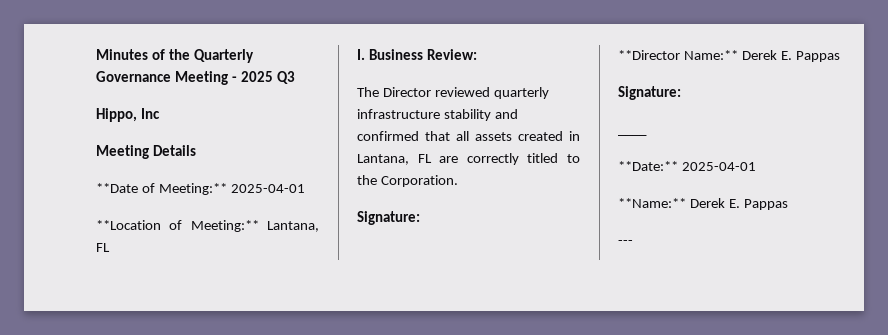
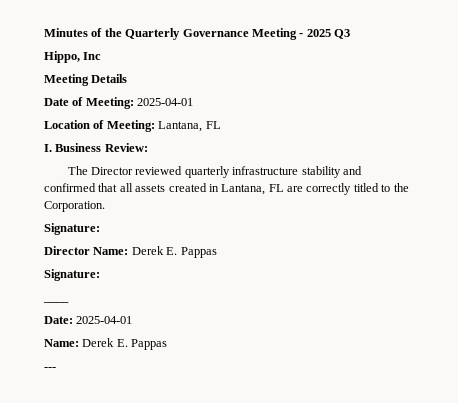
- **Date of Meeting:** 2025-04-01
- **Location of Meeting:** Lantana, FL
+ Date of Meeting: 2025-04-01
+ Location of Meeting: Lantana, FL
- **Director Name:** Derek E. Pappas
+ Director Name: Derek E. Pappas
- **Date:** 2025-04-01
- **Name:** Derek E. Pappas
+ Date: 2025-04-01
+ Name: Derek E. Pappas

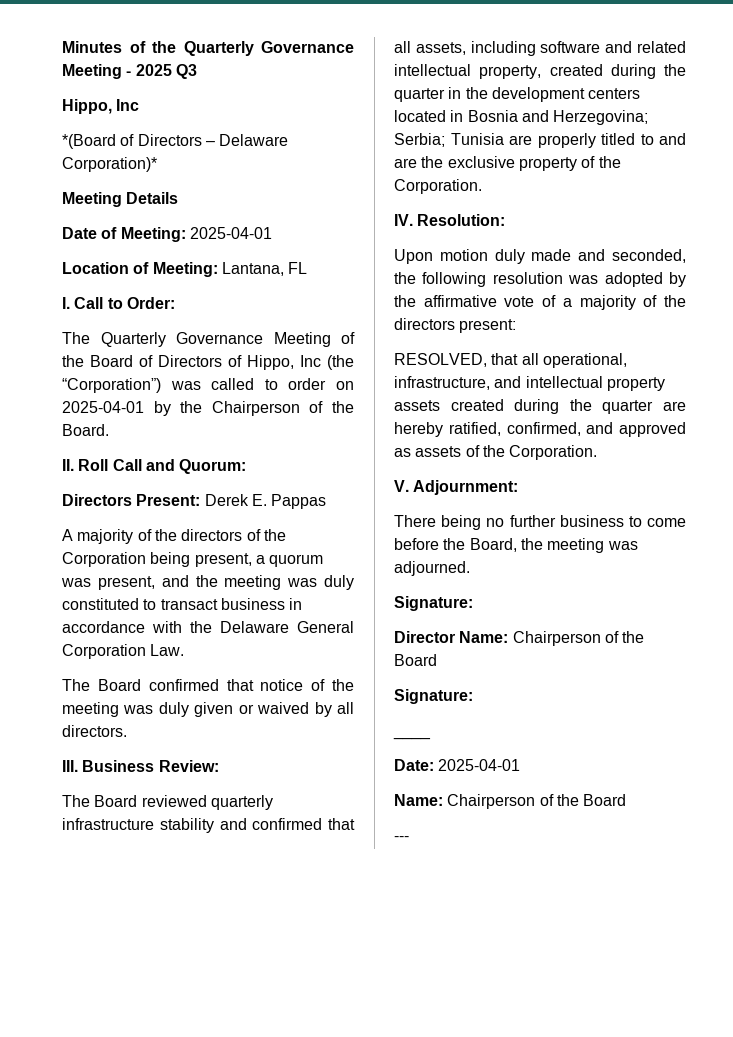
+ *(Board of Directors – Delaware Corporation)*
- I. Business Review:
+ I. Call to Order:
+ The Quarterly Governance Meeting of the Board of Directors of Hippo, Inc (the “Corporation”) was called to order on 2025-04-01 by the Chairperson of the Board.
+ II. Roll Call and Quorum:
+ Directors Present: Derek E. Pappas
+ A majority of the directors of the Corporation being present, a quorum was present, and the meeting was duly constituted to transact business in accordance with the Delaware General Corporation Law.
+ The Board confirmed that notice of the meeting was duly given or waived by all directors.
+ III. Business Review:
- The Director reviewed quarterly infrastructure stability and confirmed that all assets created in Lantana, FL are correctly titled to the Corporation.
+ The Board reviewed quarterly infrastructure stability and confirmed that all assets, including software and related intellectual property, created during the quarter in the development centers located in Bosnia and Herzegovina; Serbia; Tunisia are properly titled to and are the exclusive property of the Corporation.
+ IV. Resolution:
+ Upon motion duly made and seconded, the following resolution was adopted by the affirmative vote of a majority of the directors present:
+ RESOLVED, that all operational, infrastructure, and intellectual property assets created during the quarter are hereby ratified, confirmed, and approved as assets of the Corporation.
+ V. Adjournment:
+ There being no further business to come before the Board, the meeting was adjourned.
- Director Name: Derek E. Pappas
+ Director Name: Chairperson of the Board
  Date: 2025-04-01
- Name: Derek E. Pappas
+ Name: Chairperson of the Board

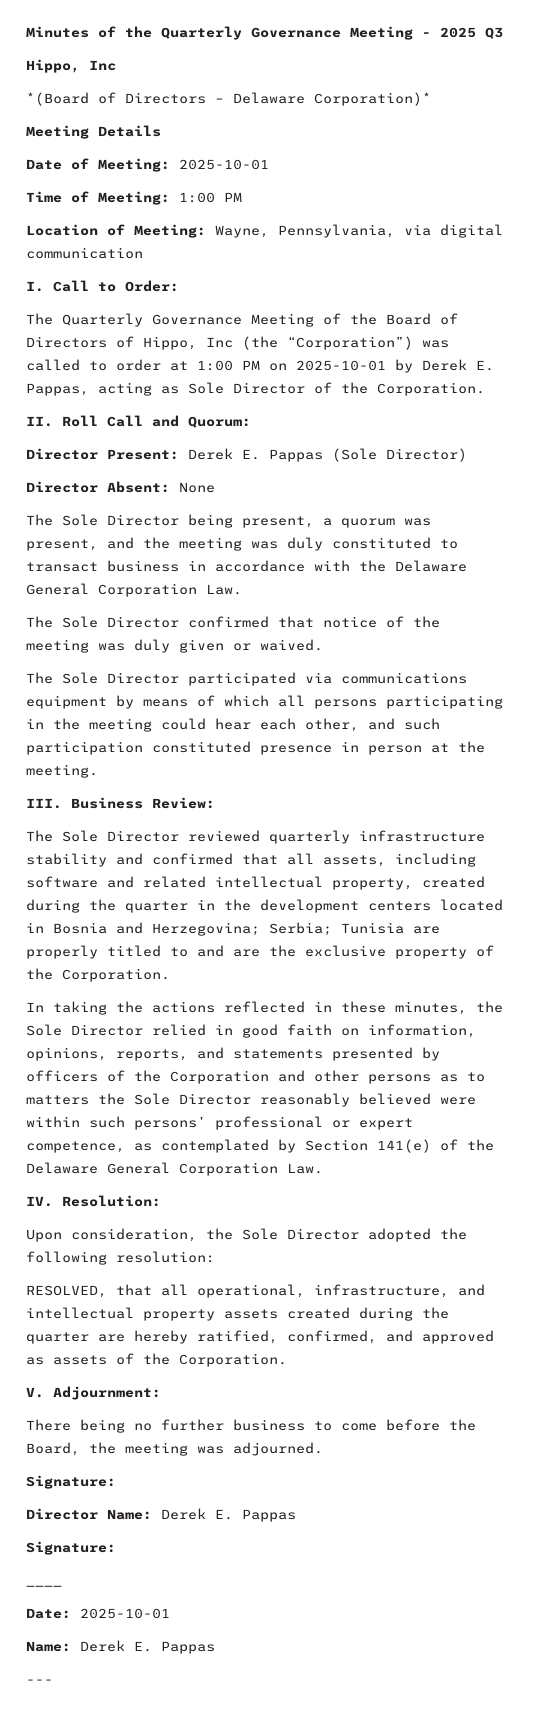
- Date of Meeting: 2025-04-01
- Location of Meeting: Lantana, FL
+ Date of Meeting: 2025-10-01
+ Time of Meeting: 1:00 PM
+ Location of Meeting: Wayne, Pennsylvania, via digital communication
- The Quarterly Governance Meeting of the Board of Directors of Hippo, Inc (the “Corporation”) was called to order on 2025-04-01 by the Chairperson of the Board.
+ The Quarterly Governance Meeting of the Board of Directors of Hippo, Inc (the “Corporation”) was called to order at 1:00 PM on 2025-10-01 by Derek E. Pappas, acting as Sole Director of the Corporation.
- Directors Present: Derek E. Pappas
- A majority of the directors of the Corporation being present, a quorum was present, and the meeting was duly constituted to transact business in accordance with the Delaware General Corporation Law.
+ Director Present: Derek E. Pappas (Sole Director)
+ Director Absent: None
+ The Sole Director being present, a quorum was present, and the meeting was duly constituted to transact business in accordance with the Delaware General Corporation Law.
- The Board confirmed that notice of the meeting was duly given or waived by all directors.
+ The Sole Director confirmed that notice of the meeting was duly given or waived.
+ The Sole Director participated via communications equipment by means of which all persons participating in the meeting could hear each other, and such participation constituted presence in person at the meeting.
- The Board reviewed quarterly infrastructure stability and confirmed that all assets, including software and related intellectual property, created during the quarter in the development centers located in Bosnia and Herzegovina; Serbia; Tunisia are properly titled to and are the exclusive property of the Corporation.
+ The Sole Director reviewed quarterly infrastructure stability and confirmed that all assets, including software and related intellectual property, created during the quarter in the development centers located in Bosnia and Herzegovina; Serbia; Tunisia are properly titled to and are the exclusive property of the Corporation.
+ In taking the actions reflected in these minutes, the Sole Director relied in good faith on information, opinions, reports, and statements presented by officers of the Corporation and other persons as to matters the Sole Director reasonably believed were within such persons’ professional or expert competence, as contemplated by Section 141(e) of the Delaware General Corporation Law.
  IV. Resolution:
- Upon motion duly made and seconded, the following resolution was adopted by the affirmative vote of a majority of the directors present:
+ Upon consideration, the Sole Director adopted the following resolution:
- Director Name: Chairperson of the Board
+ Director Name: Derek E. Pappas
- Date: 2025-04-01
- Name: Chairperson of the Board
+ Date: 2025-10-01
+ Name: Derek E. Pappas

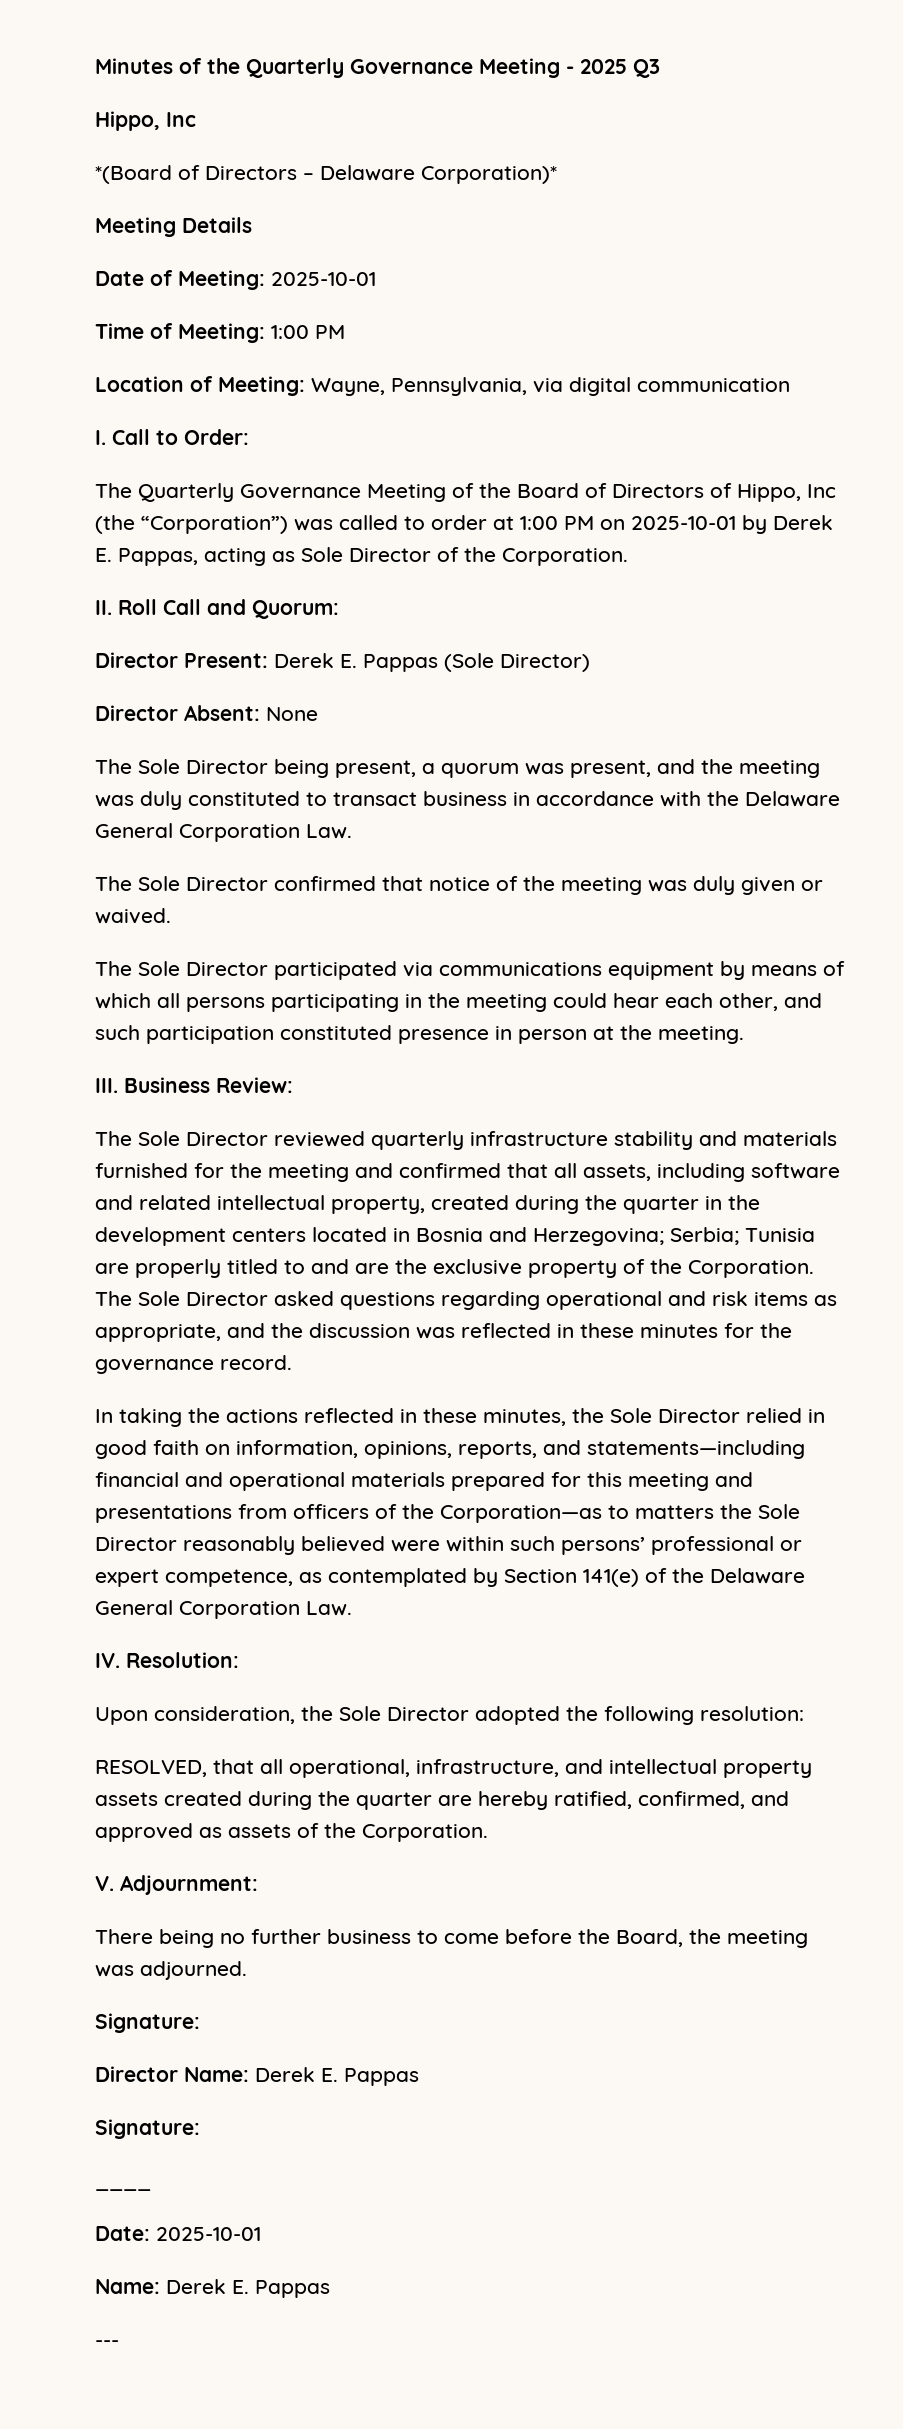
- The Sole Director reviewed quarterly infrastructure stability and confirmed that all assets, including software and related intellectual property, created during the quarter in the development centers located in Bosnia and Herzegovina; Serbia; Tunisia are properly titled to and are the exclusive property of the Corporation.
+ The Sole Director reviewed quarterly infrastructure stability and materials furnished for the meeting and confirmed that all assets, including software and related intellectual property, created during the quarter in the development centers located in Bosnia and Herzegovina; Serbia; Tunisia are properly titled to and are the exclusive property of the Corporation. The Sole Director asked questions regarding operational and risk items as appropriate, and the discussion was reflected in these minutes for the governance record.
- In taking the actions reflected in these minutes, the Sole Director relied in good faith on information, opinions, reports, and statements presented by officers of the Corporation and other persons as to matters the Sole Director reasonably believed were within such persons’ professional or expert competence, as contemplated by Section 141(e) of the Delaware General Corporation Law.
+ In taking the actions reflected in these minutes, the Sole Director relied in good faith on information, opinions, reports, and statements—including financial and operational materials prepared for this meeting and presentations from officers of the Corporation—as to matters the Sole Director reasonably believed were within such persons’ professional or expert competence, as contemplated by Section 141(e) of the Delaware General Corporation Law.

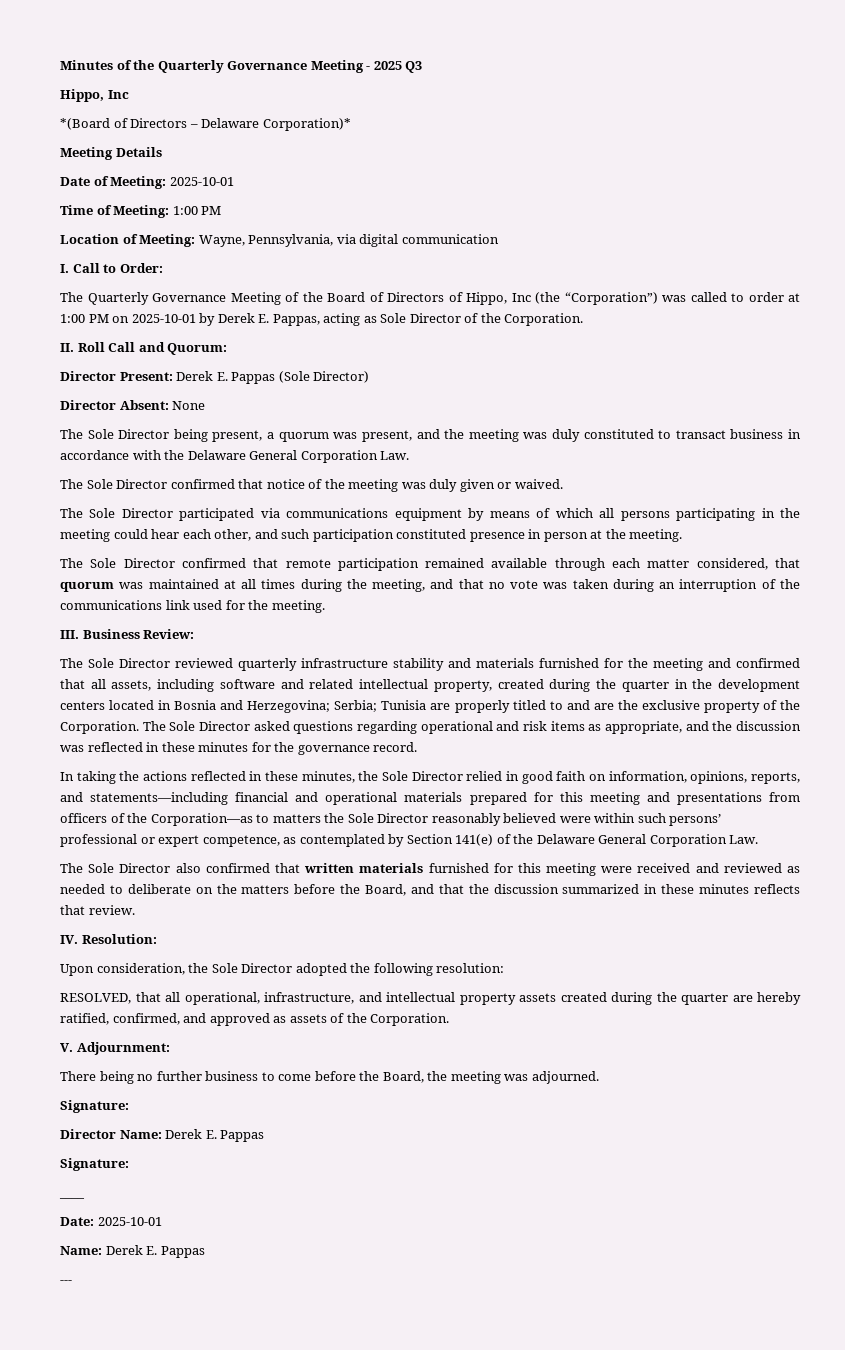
+ The Sole Director confirmed that remote participation remained available through each matter considered, that quorum was maintained at all times during the meeting, and that no vote was taken during an interruption of the communications link used for the meeting.
+ The Sole Director also confirmed that written materials furnished for this meeting were received and reviewed as needed to deliberate on the matters before the Board, and that the discussion summarized in these minutes reflects that review.

